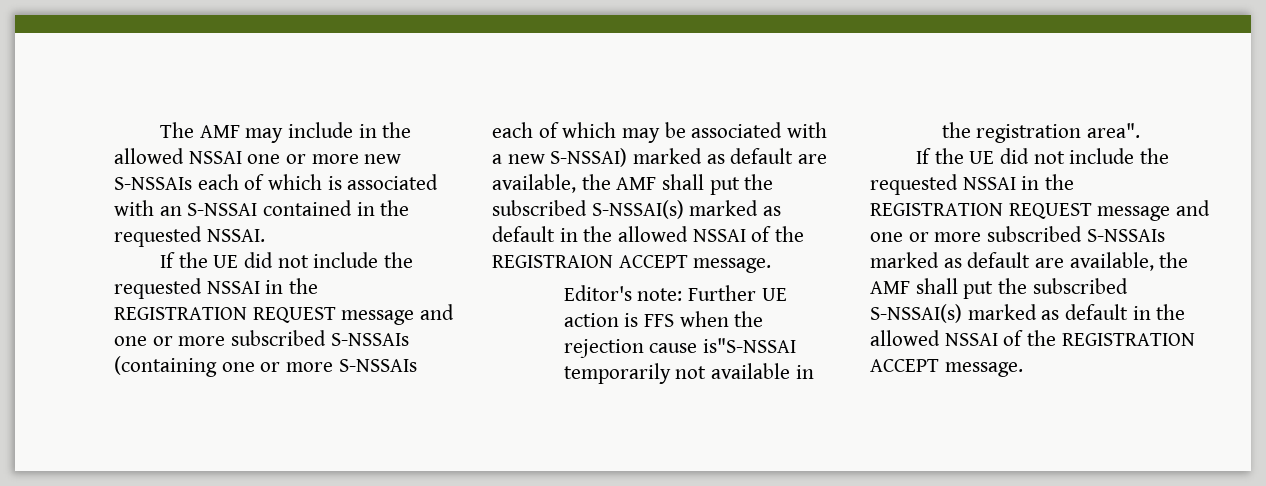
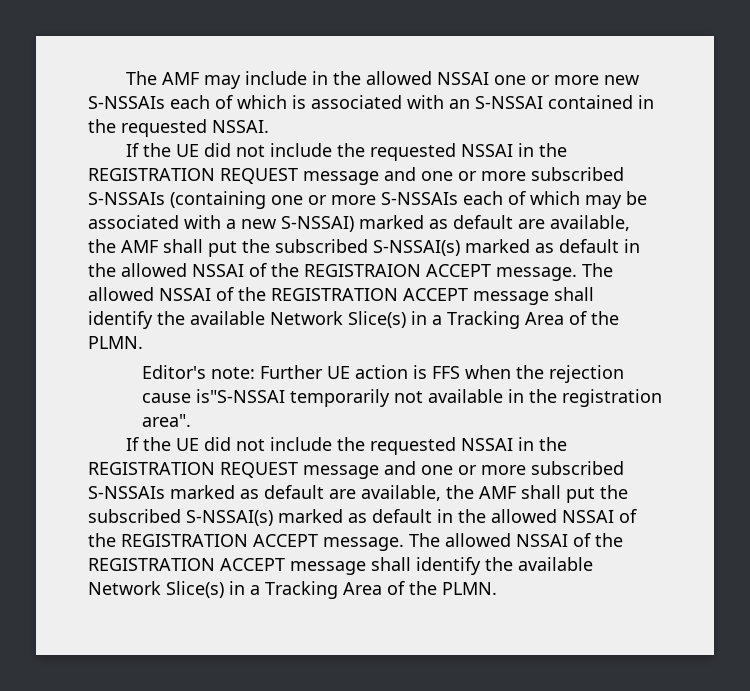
- If the UE did not include the requested NSSAI in the REGISTRATION REQUEST message and one or more subscribed S-NSSAIs (containing one or more S-NSSAIs each of which may be associated with a new S-NSSAI) marked as default are available, the AMF shall put the subscribed S-NSSAI(s) marked as default in the allowed NSSAI of the REGISTRAION ACCEPT message.
+ If the UE did not include the requested NSSAI in the REGISTRATION REQUEST message and one or more subscribed S-NSSAIs (containing one or more S-NSSAIs each of which may be associated with a new S-NSSAI) marked as default are available, the AMF shall put the subscribed S-NSSAI(s) marked as default in the allowed NSSAI of the REGISTRAION ACCEPT message. The allowed NSSAI of the REGISTRATION ACCEPT message shall identify the available Network Slice(s) in a Tracking Area of the PLMN.
- If the UE did not include the requested NSSAI in the REGISTRATION REQUEST message and one or more subscribed S-NSSAIs marked as default are available, the AMF shall put the subscribed S-NSSAI(s) marked as default in the allowed NSSAI of the REGISTRATION ACCEPT message.
+ If the UE did not include the requested NSSAI in the REGISTRATION REQUEST message and one or more subscribed S-NSSAIs marked as default are available, the AMF shall put the subscribed S-NSSAI(s) marked as default in the allowed NSSAI of the REGISTRATION ACCEPT message. The allowed NSSAI of the REGISTRATION ACCEPT message shall identify the available Network Slice(s) in a Tracking Area of the PLMN.

